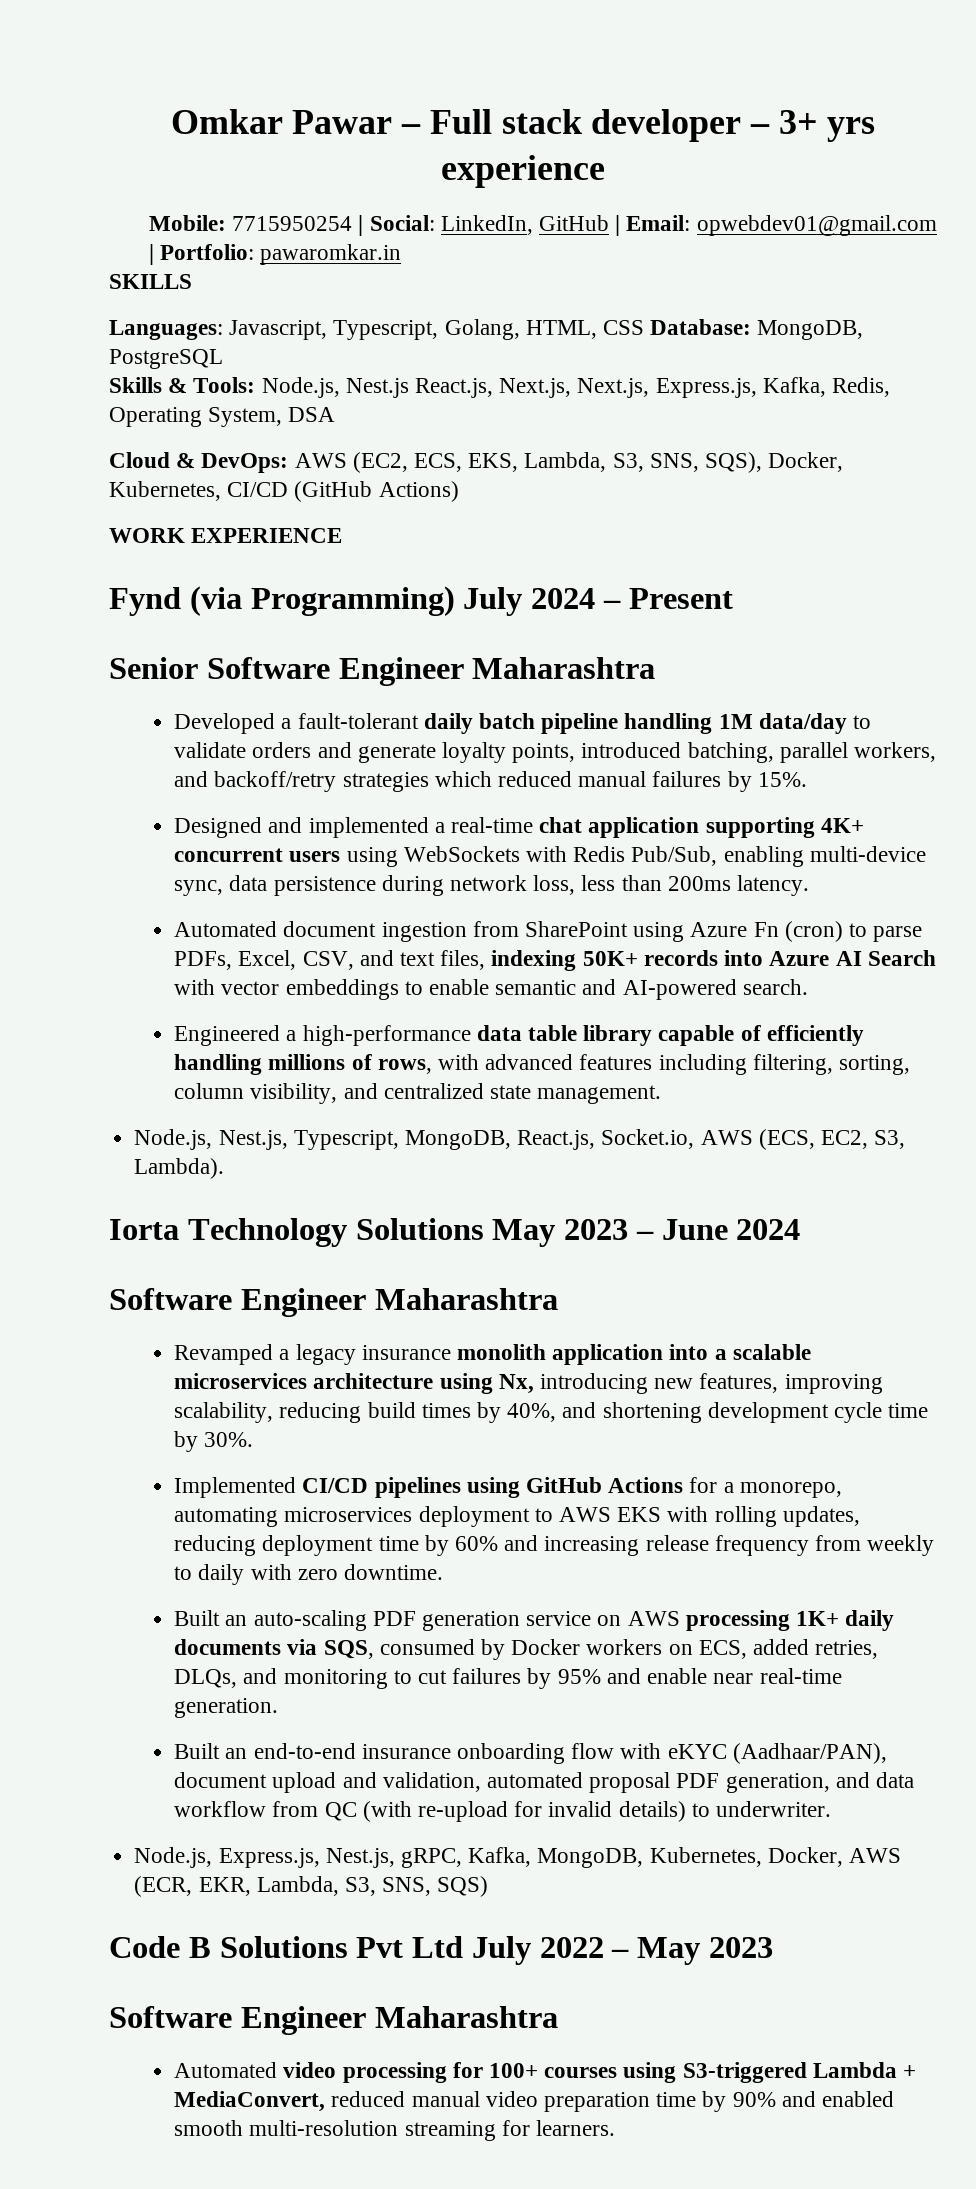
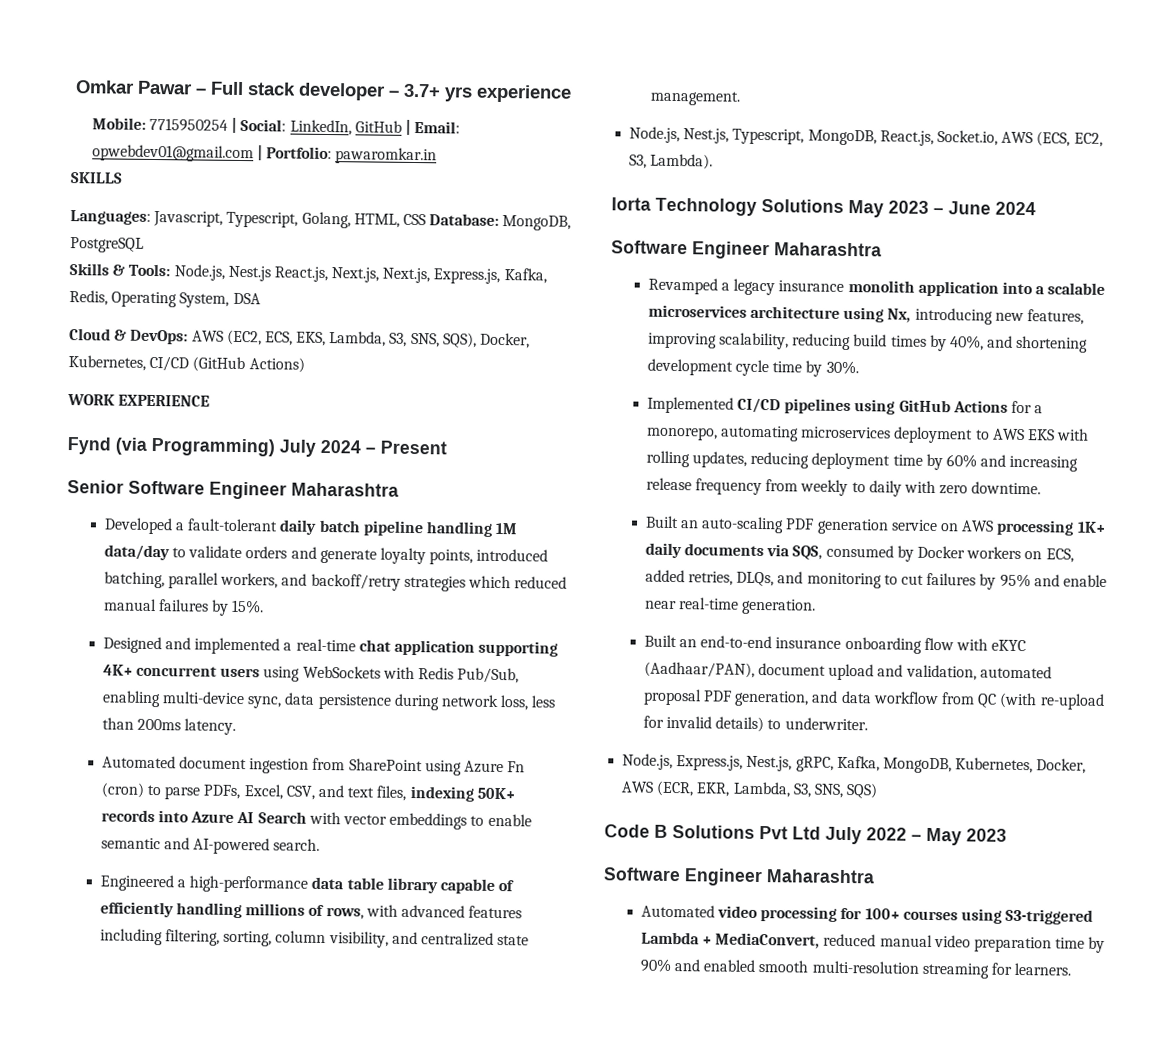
- Omkar Pawar – Full stack developer – 3+ yrs experience
+ Omkar Pawar – Full stack developer – 3.7+ yrs experience

